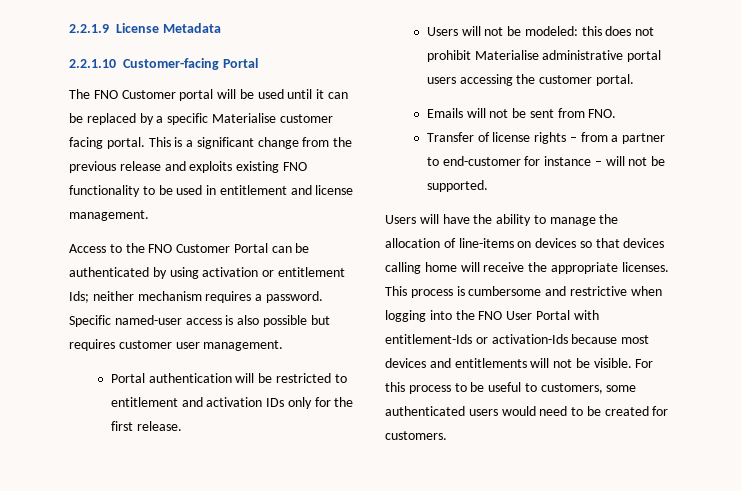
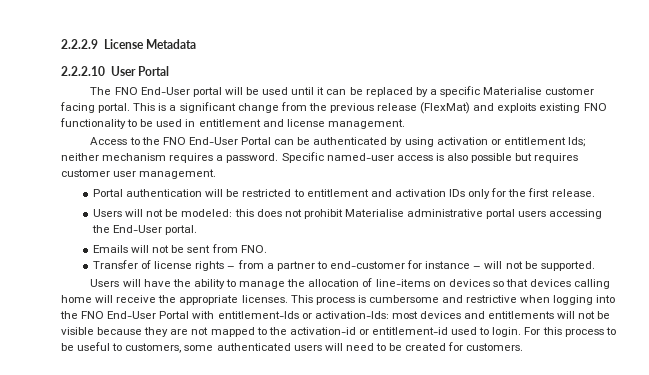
- 2.2.1.9 License Metadata
+ 2.2.2.9 License Metadata
- 2.2.1.10 Customer-facing Portal
+ 2.2.2.10 User Portal
- The FNO Customer portal will be used until it can be replaced by a specific Materialise customer facing portal.
+ The FNO End-User portal will be used until it can be replaced by a specific Materialise customer facing portal.
- This is a significant change from the previous release and exploits existing FNO functionality to be used in entitlement and license management.
+ This is a significant change from the previous release (FlexMat) and exploits existing FNO functionality to be used in entitlement and license management.
- Access to the FNO Customer Portal can be authenticated by using activation or entitlement Ids; neither mechanism requires a password.
+ Access to the FNO End-User Portal can be authenticated by using activation or entitlement Ids; neither mechanism requires a password.
- Users will not be modeled: this does not prohibit Materialise administrative portal users accessing the customer portal.
+ Users will not be modeled: this does not prohibit Materialise administrative portal users accessing the End-User portal.
- This process is cumbersome and restrictive when logging into the FNO User Portal with entitlement-Ids or activation-Ids because most devices and entitlements will not be visible.
+ This process is cumbersome and restrictive when logging into the FNO End-User Portal with entitlement-Ids or activation-Ids: most devices and entitlements will not be visible because they are not mapped to the activation-id or entitlement-id used to login.
- For this process to be useful to customers, some authenticated users would need to be created for customers.
+ For this process to be useful to customers, some authenticated users will need to be created for customers.

